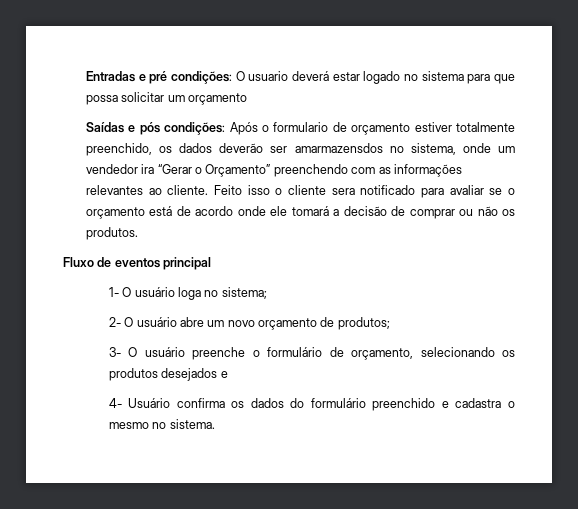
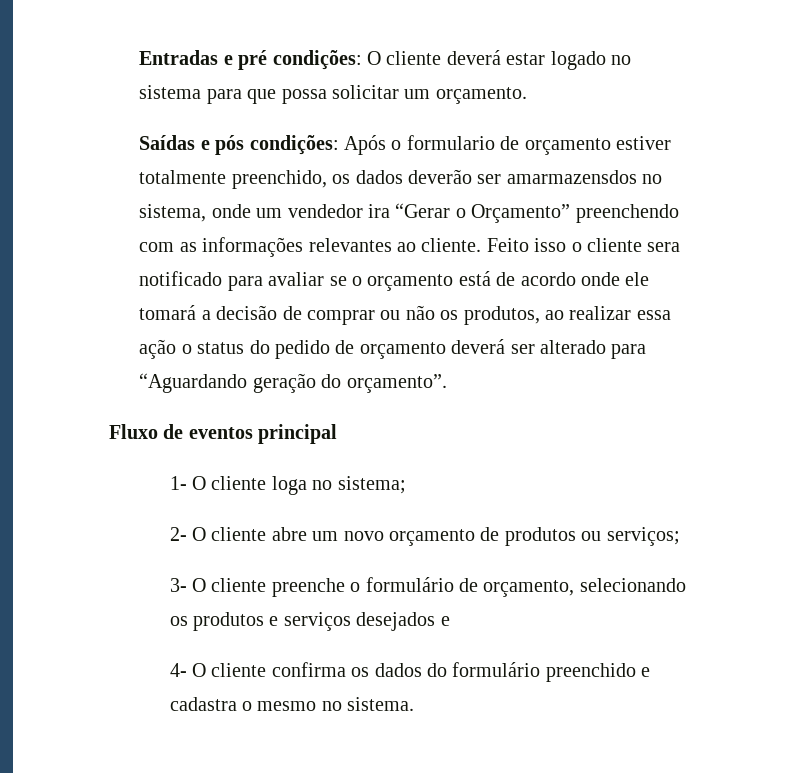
- Entradas e pré condições: O usuario deverá estar logado no sistema para que possa solicitar um orçamento
+ Entradas e pré condições: O cliente deverá estar logado no sistema para que possa solicitar um orçamento.
- Feito isso o cliente sera notificado para avaliar se o orçamento está de acordo onde ele tomará a decisão de comprar ou não os produtos.
+ Feito isso o cliente sera notificado para avaliar se o orçamento está de acordo onde ele tomará a decisão de comprar ou não os produtos, ao realizar essa ação o status do pedido de orçamento deverá ser alterado para “Aguardando geração do orçamento”.
- 1- O usuário loga no sistema;
+ 1- O cliente loga no sistema;
- 2- O usuário abre um novo orçamento de produtos;
+ 2- O cliente abre um novo orçamento de produtos ou serviços;
- 3- O usuário preenche o formulário de orçamento, selecionando os produtos desejados e
+ 3- O cliente preenche o formulário de orçamento, selecionando os produtos e serviços desejados e
- 4- Usuário confirma os dados do formulário preenchido e cadastra o mesmo no sistema.
+ 4- O cliente confirma os dados do formulário preenchido e cadastra o mesmo no sistema.

